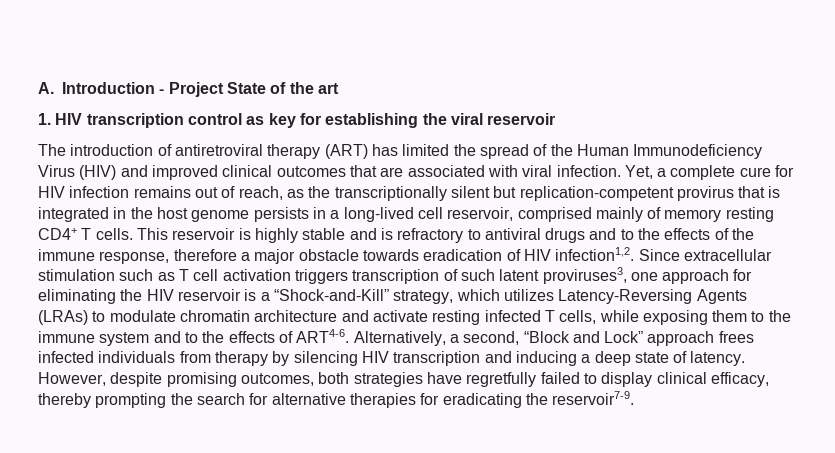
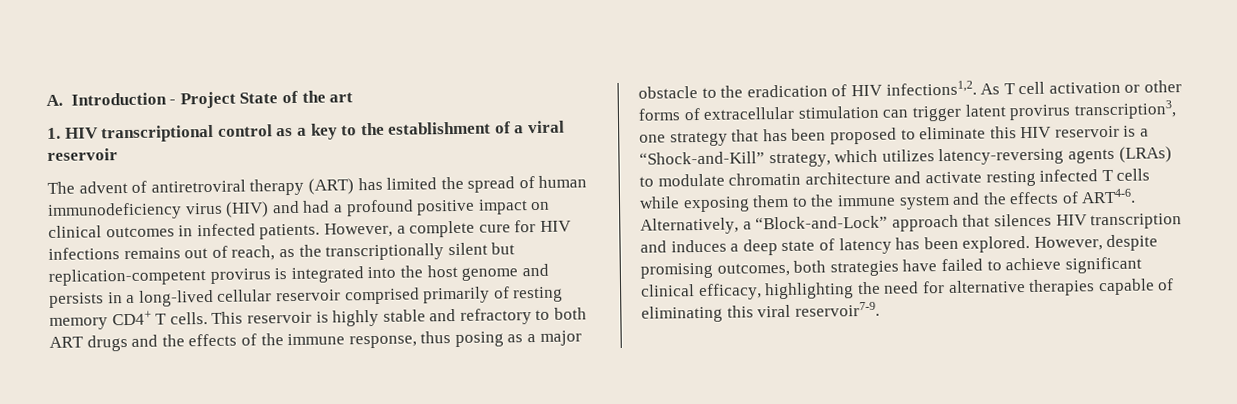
- 1. HIV transcription control as key for establishing the viral reservoir
+ 1. HIV transcriptional control as a key to the establishment of a viral reservoir
- The introduction of antiretroviral therapy (ART) has limited the spread of the Human Immunodeficiency Virus (HIV) and improved clinical outcomes that are associated with viral infection. Yet, a complete cure for HIV infection remains out of reach, as the transcriptionally silent but replication-competent provirus that is integrated in the host genome persists in a long-lived cell reservoir, comprised mainly of memory resting CD4+ T cells.
+ The advent of antiretroviral therapy (ART) has limited the spread of human immunodeficiency virus (HIV) and had a profound positive impact on clinical outcomes in infected patients. However, a complete cure for HIV infections remains out of reach, as the transcriptionally silent but replication-competent provirus is integrated into the host genome and persists in a long-lived cellular reservoir comprised primarily of resting memory CD4+ T cells.
- This reservoir is highly stable and is refractory to antiviral drugs and to the effects of the immune response, therefore a major obstacle towards eradication of HIV infection1,2. Since extracellular stimulation such as T cell activation triggers transcription of such latent proviruses3, one approach for eliminating the HIV reservoir is a “Shock-and-Kill” strategy, which utilizes Latency-Reversing Agents (LRAs) to modulate chromatin architecture and activate resting infected T cells, while exposing them to the immune system and to the effects of ART4-6.
+ This reservoir is highly stable and refractory to both ART drugs and the effects of the immune response, thus posing as a major obstacle to the eradication of HIV infections1,2. As T cell activation or other forms of extracellular stimulation can trigger latent provirus transcription3, one strategy that has been proposed to eliminate this HIV reservoir is a “Shock-and-Kill” strategy, which utilizes latency-reversing agents (LRAs) to modulate chromatin architecture and activate resting infected T cells while exposing them to the immune system and the effects of ART4-6.
- Alternatively, a second, “Block and Lock” approach frees infected individuals from therapy by silencing HIV transcription and inducing a deep state of latency.
+ Alternatively, a “Block-and-Lock” approach that silences HIV transcription and induces a deep state of latency has been explored.
- However, despite promising outcomes, both strategies have regretfully failed to display clinical efficacy, thereby prompting the search for alternative therapies for eradicating the reservoir7-9.
+ However, despite promising outcomes, both strategies have failed to achieve significant clinical efficacy, highlighting the need for alternative therapies capable of eliminating this viral reservoir7-9.

